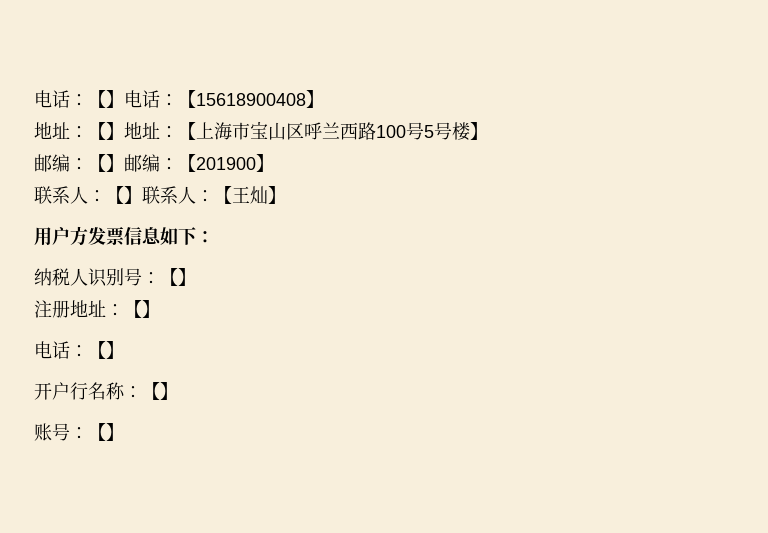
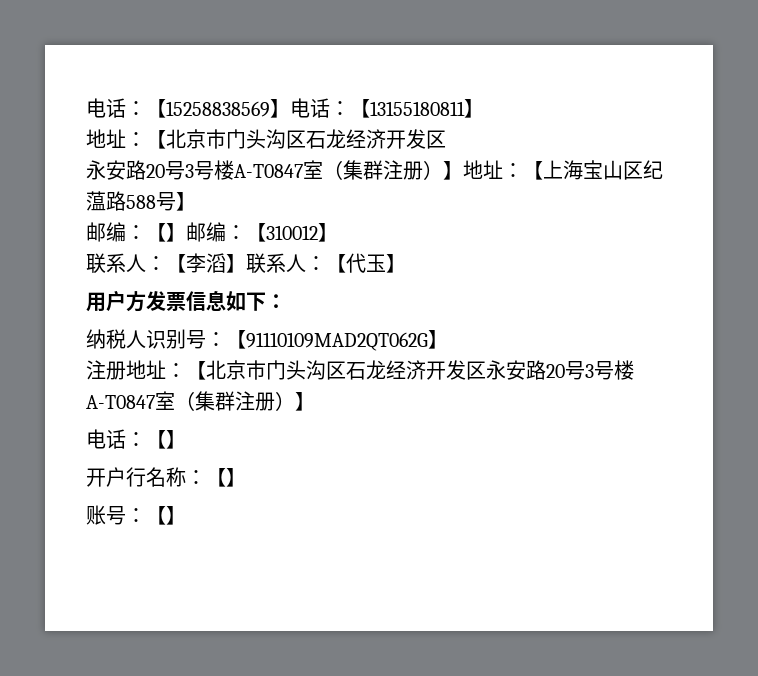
- 电话：【】电话：【15618900408】
- 地址：【】地址：【上海市宝山区呼兰西路100号5号楼】
+ 电话：【15258838569】电话：【13155180811】
+ 地址：【北京市门头沟区石龙经济开发区
+ 永安路20号3号楼A-T0847室（集群注册）】地址：【上海宝山区纪蕰路588号】
- 邮编：【】邮编：【201900】
+ 邮编：【】邮编：【310012】
- 联系人：【】联系人：【王灿】
+ 联系人：【李滔】联系人：【代玉】
- 纳税人识别号：【】
+ 纳税人识别号：【91110109MAD2QT062G】
- 注册地址：【】
+ 注册地址：【北京市门头沟区石龙经济开发区永安路20号3号楼A-T0847室（集群注册）】

